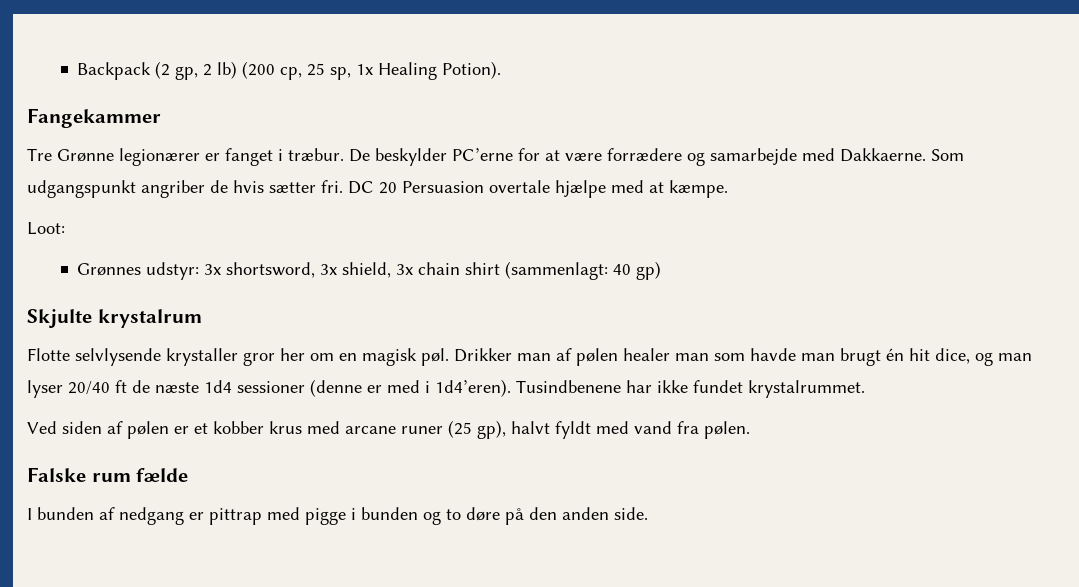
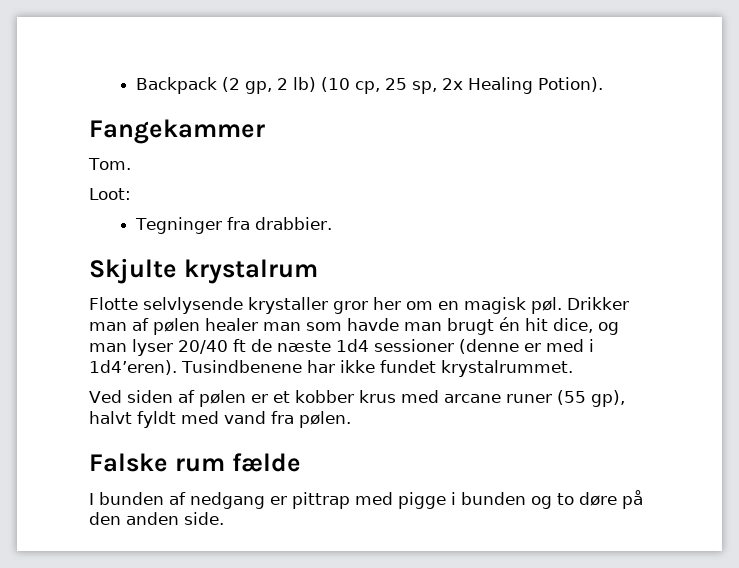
- Backpack (2 gp, 2 lb) (200 cp, 25 sp, 1x Healing Potion).
+ Backpack (2 gp, 2 lb) (10 cp, 25 sp, 2x Healing Potion).
- Tre Grønne legionærer er fanget i træbur. De beskylder PC’erne for at være forrædere og samarbejde med Dakkaerne. Som udgangspunkt angriber de hvis sætter fri. DC 20 Persuasion overtale hjælpe med at kæmpe.
+ Tom.
  Loot:
- Grønnes udstyr: 3x shortsword, 3x shield, 3x chain shirt (sammenlagt: 40 gp)
+ Tegninger fra drabbier.
- Ved siden af pølen er et kobber krus med arcane runer (25 gp), halvt fyldt med vand fra pølen.
+ Ved siden af pølen er et kobber krus med arcane runer (55 gp), halvt fyldt med vand fra pølen.

